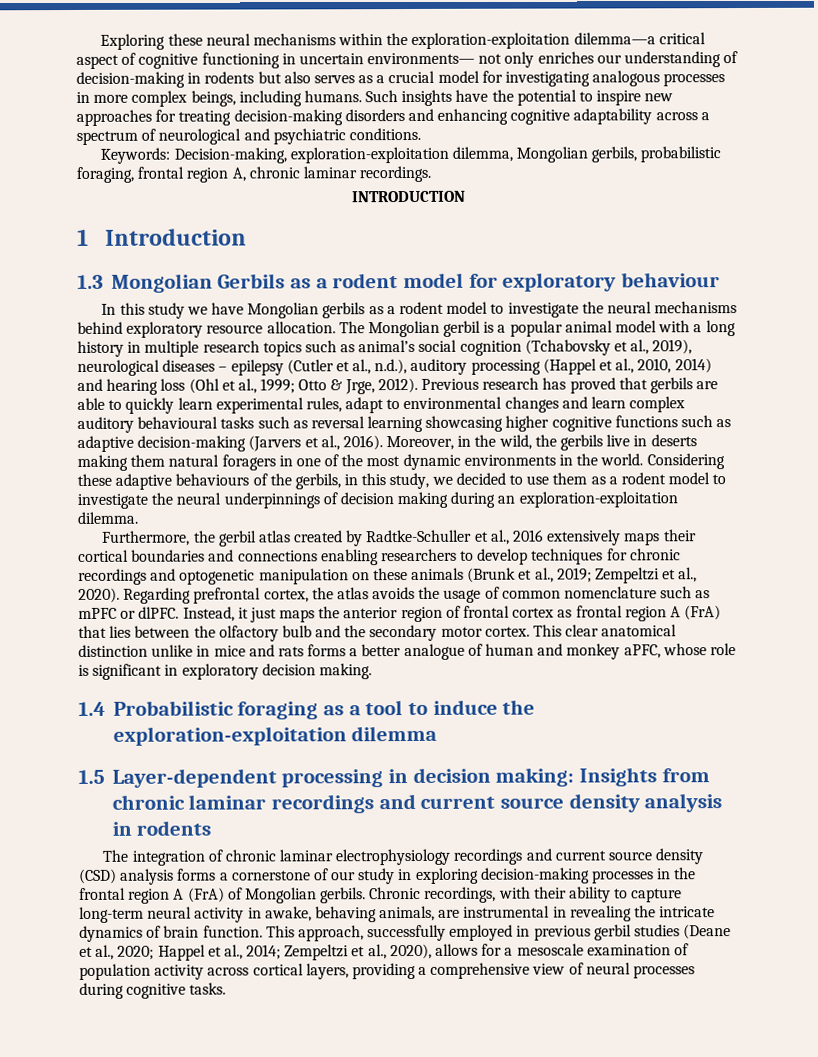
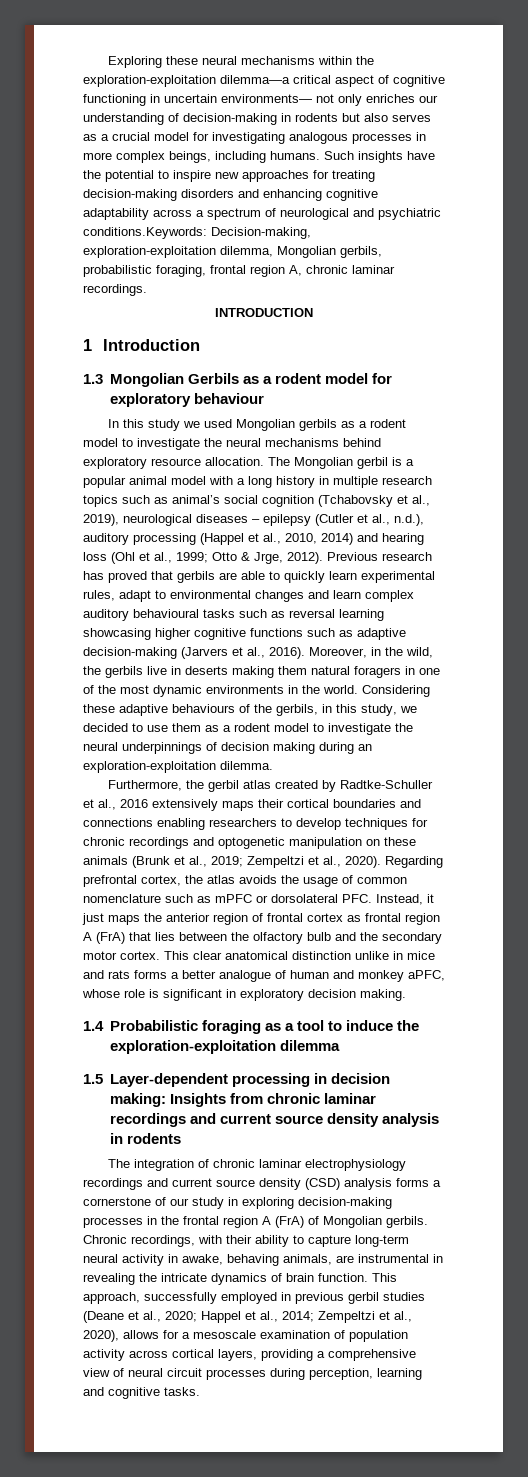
- Such insights have the potential to inspire new approaches for treating decision-making disorders and enhancing cognitive adaptability across a spectrum of neurological and psychiatric conditions.
- Keywords: Decision-making, exploration-exploitation dilemma, Mongolian gerbils, probabilistic foraging, frontal region A, chronic laminar recordings.
+ Such insights have the potential to inspire new approaches for treating decision-making disorders and enhancing cognitive adaptability across a spectrum of neurological and psychiatric conditions.Keywords: Decision-making, exploration-exploitation dilemma, Mongolian gerbils, probabilistic foraging, frontal region A, chronic laminar recordings.
- In this study we have Mongolian gerbils as a rodent model to investigate the neural mechanisms behind exploratory resource allocation.
+ In this study we used Mongolian gerbils as a rodent model to investigate the neural mechanisms behind exploratory resource allocation.
- Regarding prefrontal cortex, the atlas avoids the usage of common nomenclature such as mPFC or dlPFC. Instead, it just maps the anterior region of frontal cortex as frontal region A (FrA) that lies between the olfactory bulb and the secondary motor cortex.
+ Regarding prefrontal cortex, the atlas avoids the usage of common nomenclature such as mPFC or dorsolateral PFC. Instead, it just maps the anterior region of frontal cortex as frontal region A (FrA) that lies between the olfactory bulb and the secondary motor cortex.
- This approach, successfully employed in previous gerbil studies (Deane et al., 2020; Happel et al., 2014; Zempeltzi et al., 2020), allows for a mesoscale examination of population activity across cortical layers, providing a comprehensive view of neural processes during cognitive tasks.
+ This approach, successfully employed in previous gerbil studies (Deane et al., 2020; Happel et al., 2014; Zempeltzi et al., 2020), allows for a mesoscale examination of population activity across cortical layers, providing a comprehensive view of neural circuit processes during perception, learning and cognitive tasks.

